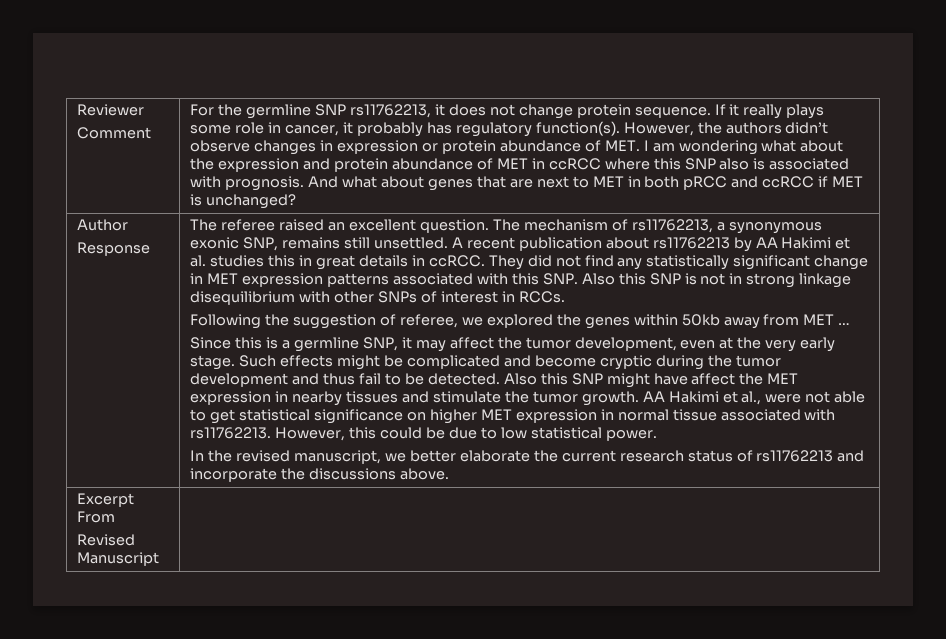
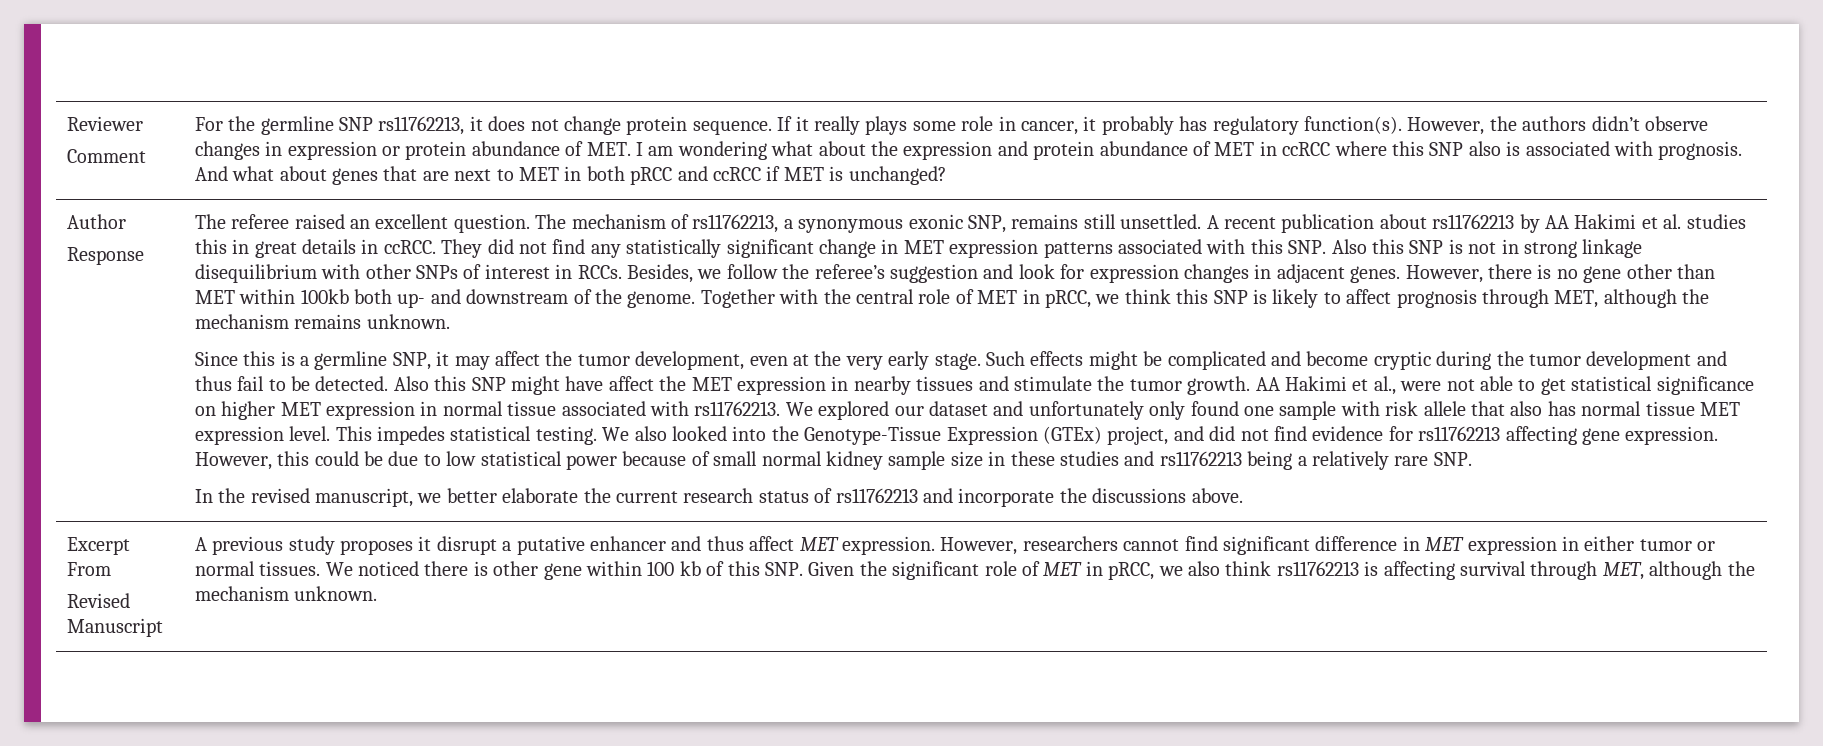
- They did not find any statistically significant change in MET expression patterns associated with this SNP. Also this SNP is not in strong linkage disequilibrium with other SNPs of interest in RCCs.
- Following the suggestion of referee, we explored the genes within 50kb away from MET …
+ They did not find any statistically significant change in MET expression patterns associated with this SNP. Also this SNP is not in strong linkage disequilibrium with other SNPs of interest in RCCs. Besides, we follow the referee’s suggestion and look for expression changes in adjacent genes. However, there is no gene other than MET within 100kb both up- and downstream of the genome. Together with the central role of MET in pRCC, we think this SNP is likely to affect prognosis through MET, although the mechanism remains unknown.
+ We explored our dataset and unfortunately only found one sample with risk allele that also has normal tissue MET expression level. This impedes statistical testing. We also looked into the Genotype-Tissue Expression (GTEx) project, and did not find evidence for rs11762213 affecting gene expression.
- However, this could be due to low statistical power.
+ However, this could be due to low statistical power because of small normal kidney sample size in these studies and rs11762213 being a relatively rare SNP.
+ A previous study proposes it disrupt a putative enhancer and thus affect MET expression. However, researchers cannot find significant difference in MET expression in either tumor or normal tissues. We noticed there is other gene within 100 kb of this SNP. Given the significant role of MET in pRCC, we also think rs11762213 is affecting survival through MET, although the mechanism unknown.

